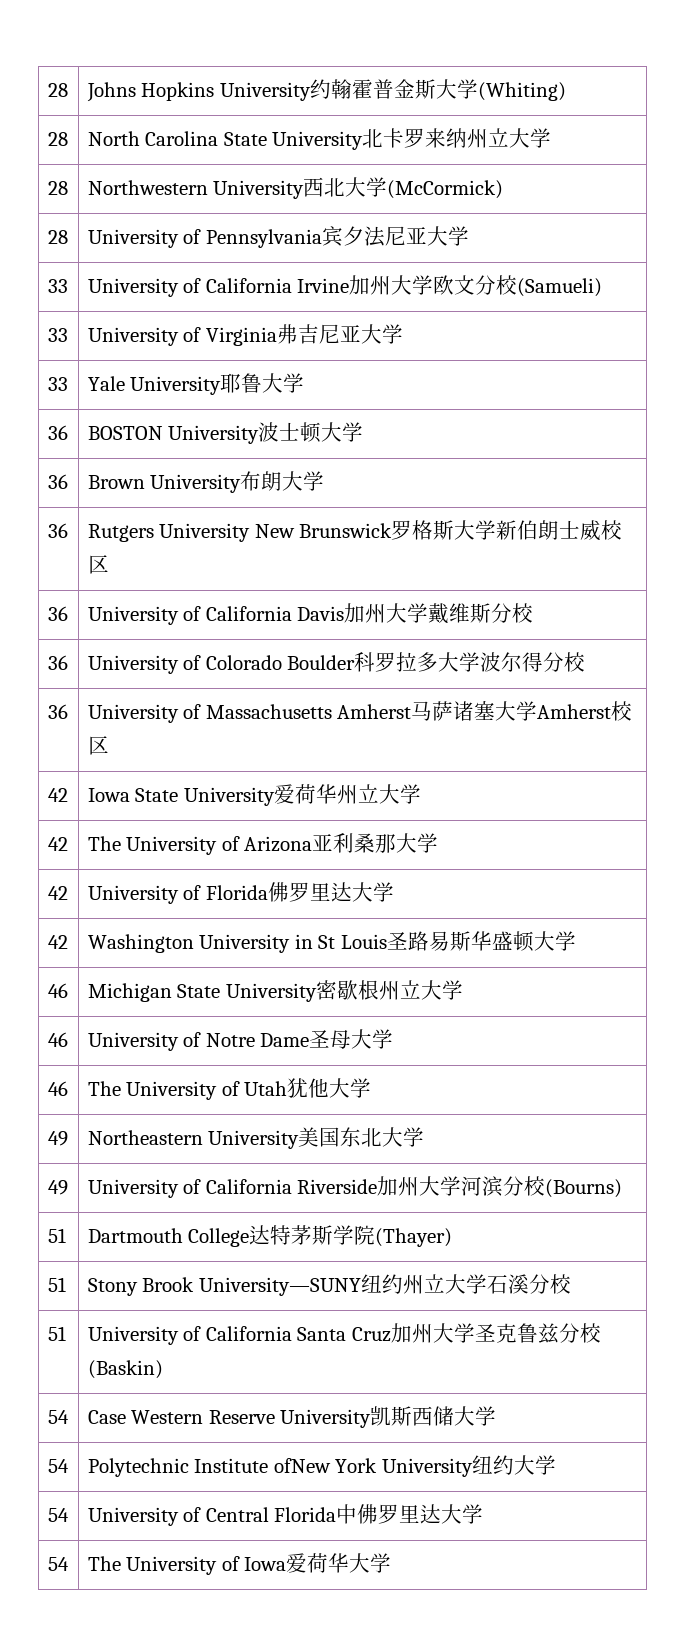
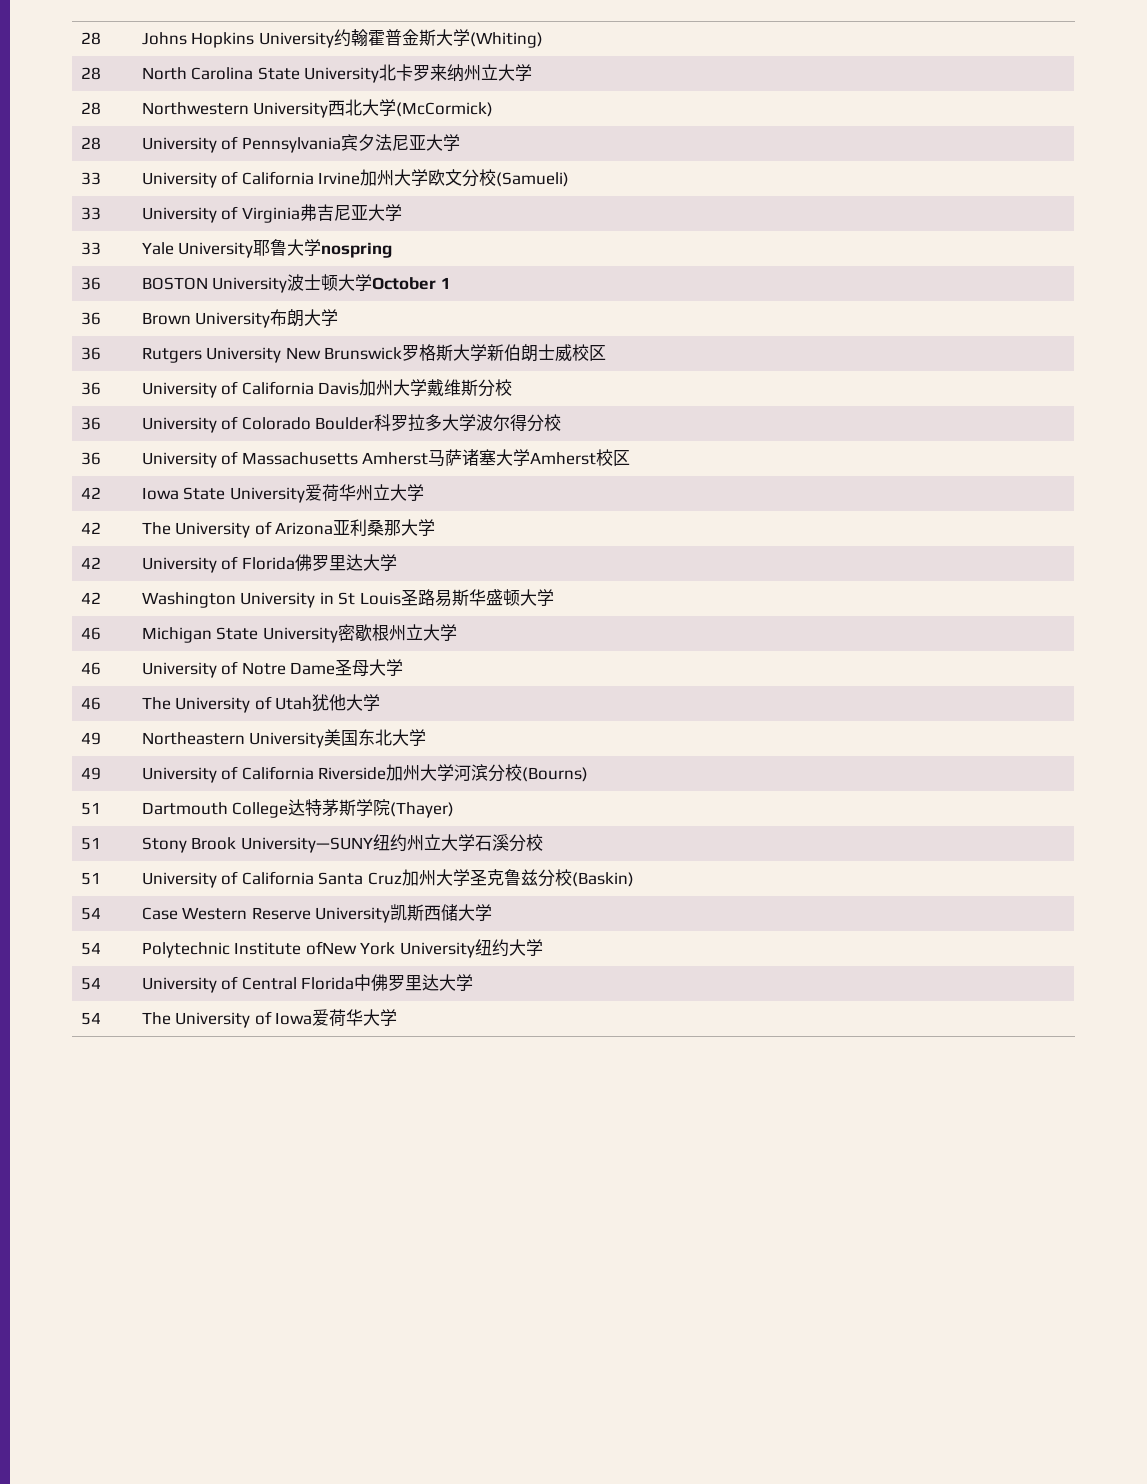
- 33 | Yale University耶鲁大学
+ 33 | Yale University耶鲁大学nospring
- 36 | BOSTON University波士顿大学
+ 36 | BOSTON University波士顿大学October 1

